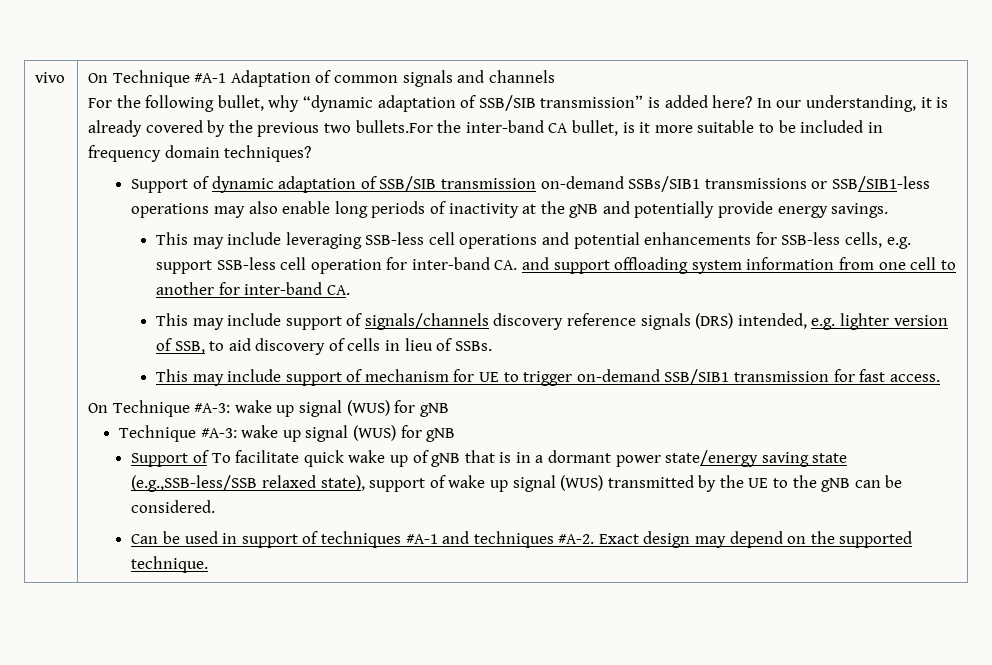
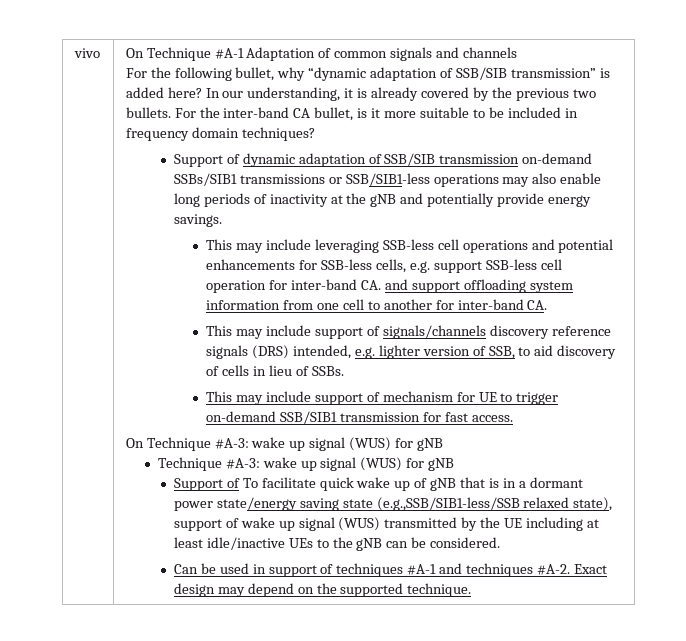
- In our understanding, it is already covered by the previous two bullets.For the inter-band CA bullet, is it more suitable to be included in frequency domain techniques?
+ In our understanding, it is already covered by the previous two bullets. For the inter-band CA bullet, is it more suitable to be included in frequency domain techniques?
- Support of To facilitate quick wake up of gNB that is in a dormant power state/energy saving state (e.g.,SSB-less/SSB relaxed state), support of wake up signal (WUS) transmitted by the UE to the gNB can be considered.
+ Support of To facilitate quick wake up of gNB that is in a dormant power state/energy saving state (e.g.,SSB/SIB1-less/SSB relaxed state), support of wake up signal (WUS) transmitted by the UE including at least idle/inactive UEs to the gNB can be considered.

